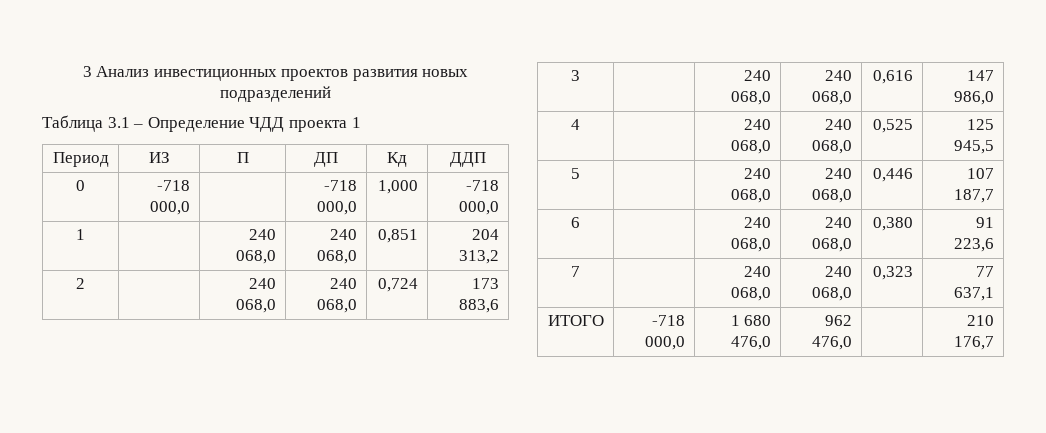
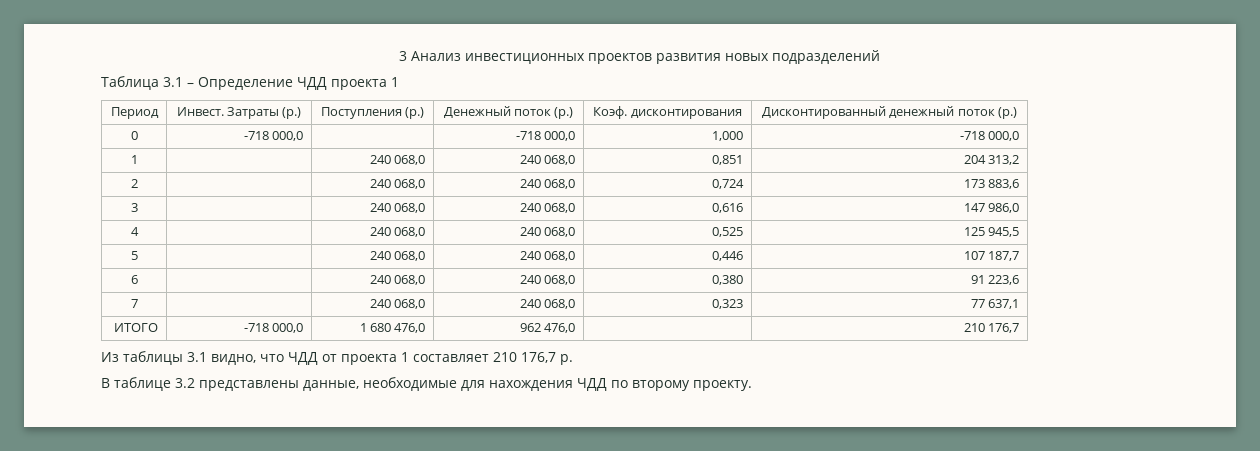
- Период | ИЗ | П | ДП | Кд | ДДП
+ Период | Инвест. Затраты (р.) | Поступления (р.) | Денежный поток (р.) | Коэф. дисконтирования | Дисконтированный денежный поток (р.)
+ Из таблицы 3.1 видно, что ЧДД от проекта 1 составляет 210 176,7 р.
+ В таблице 3.2 представлены данные, необходимые для нахождения ЧДД по второму проекту.

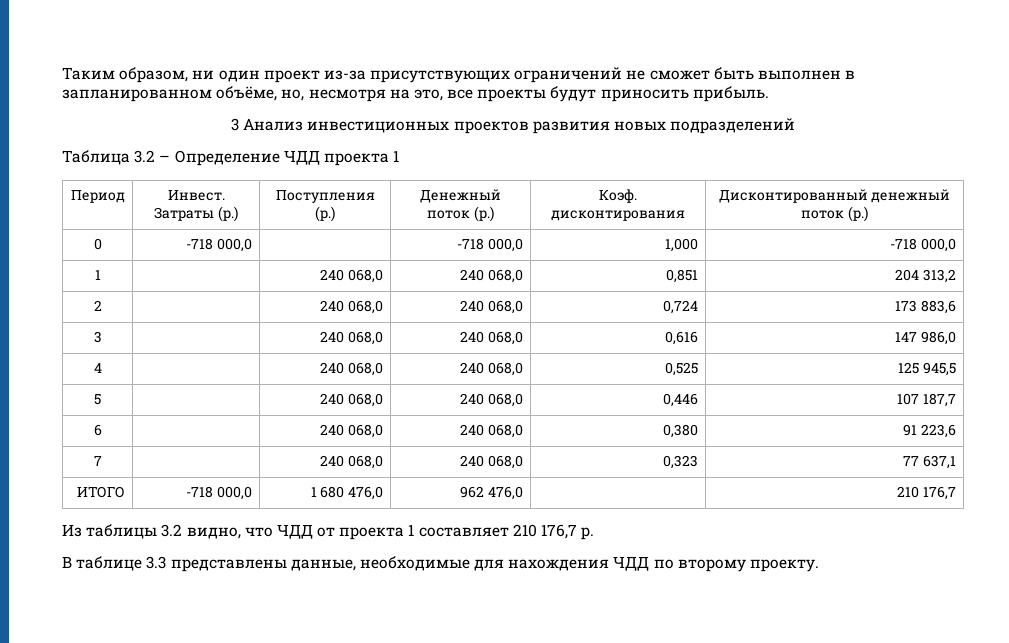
+ Таким образом, ни один проект из-за присутствующих ограничений не сможет быть выполнен в запланированном объёме, но, несмотря на это, все проекты будут приносить прибыль.
- Таблица 3.1 – Определение ЧДД проекта 1
+ Таблица 3.2 – Определение ЧДД проекта 1
- Из таблицы 3.1 видно, что ЧДД от проекта 1 составляет 210 176,7 р.
+ Из таблицы 3.2 видно, что ЧДД от проекта 1 составляет 210 176,7 р.
- В таблице 3.2 представлены данные, необходимые для нахождения ЧДД по второму проекту.
+ В таблице 3.3 представлены данные, необходимые для нахождения ЧДД по второму проекту.

